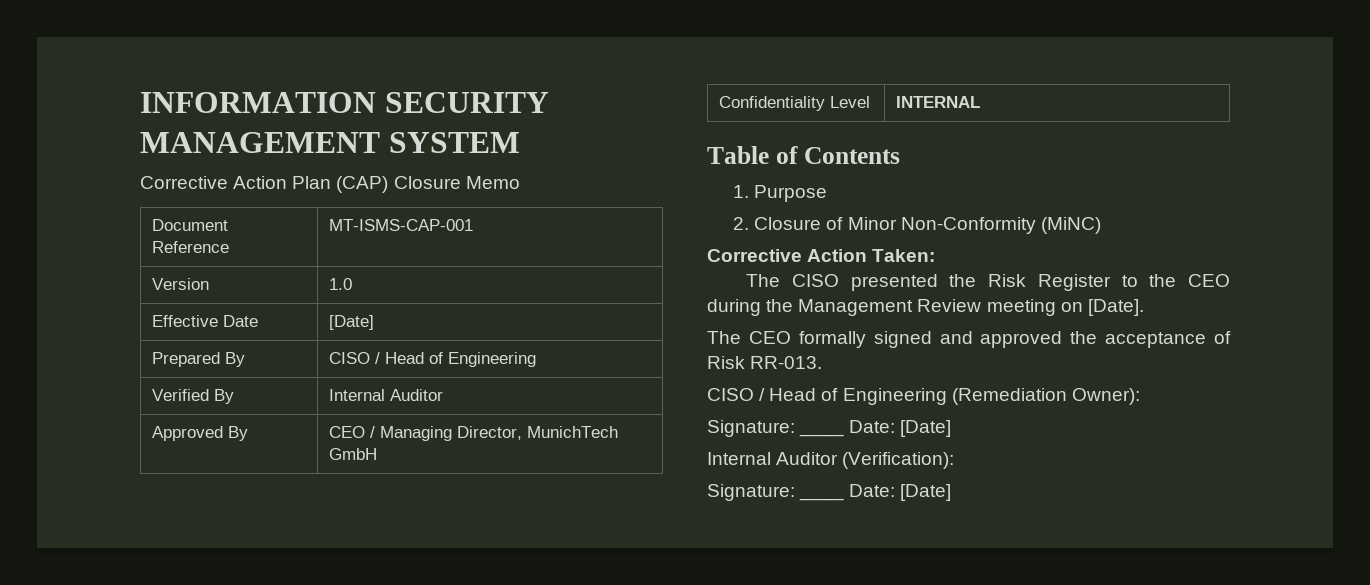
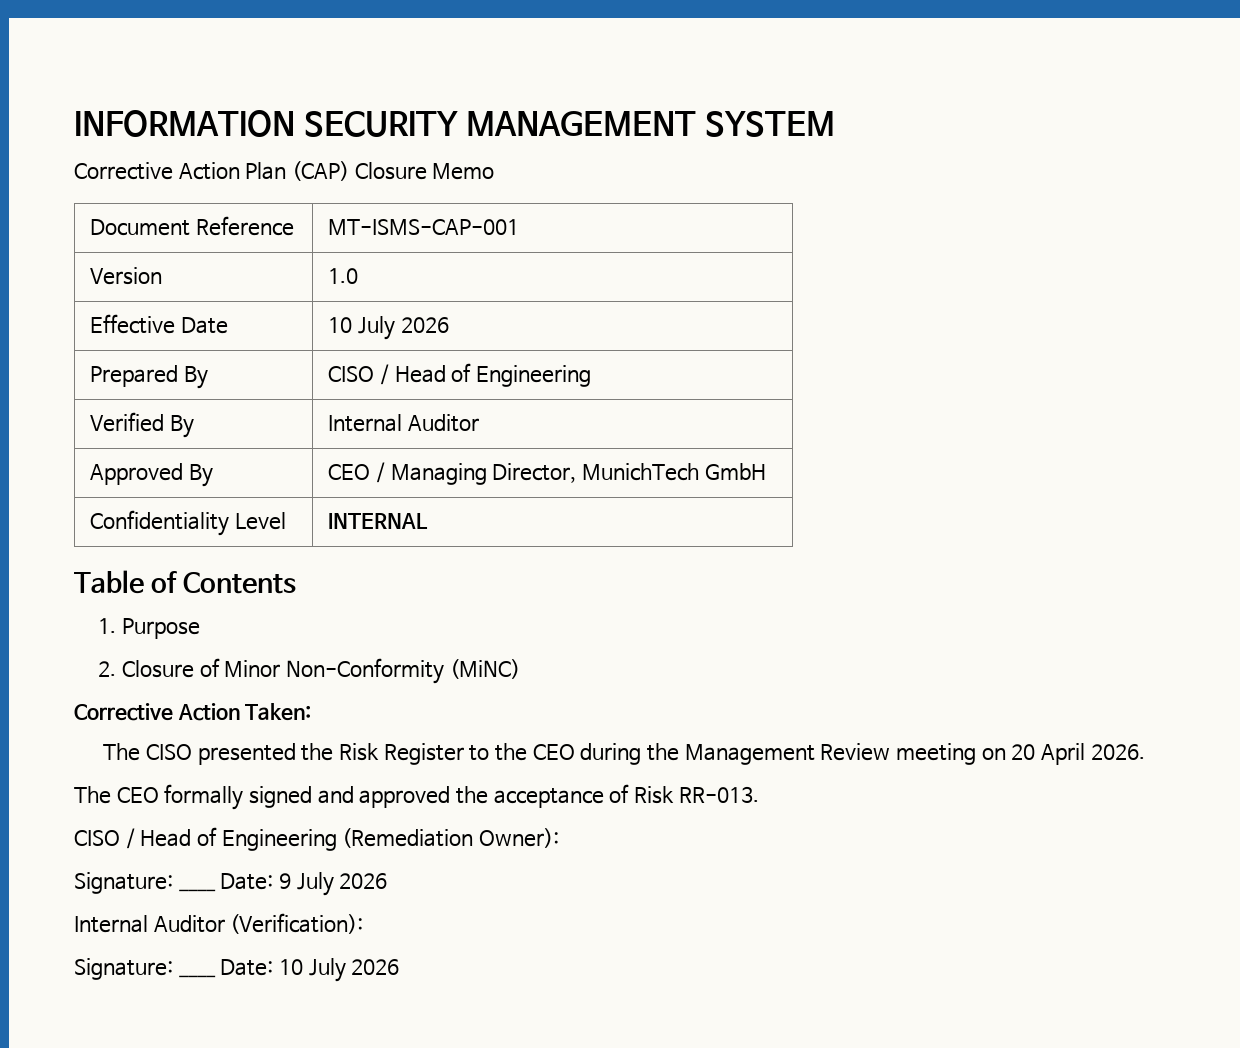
- Effective Date | [Date]
+ Effective Date | 10 July 2026
- The CISO presented the Risk Register to the CEO during the Management Review meeting on [Date].
+ The CISO presented the Risk Register to the CEO during the Management Review meeting on 20 April 2026.
  CISO / Head of Engineering (Remediation Owner):
- Signature: ____ Date: [Date]
+ Signature: ____ Date: 9 July 2026
  Internal Auditor (Verification):
- Signature: ____ Date: [Date]
+ Signature: ____ Date: 10 July 2026

